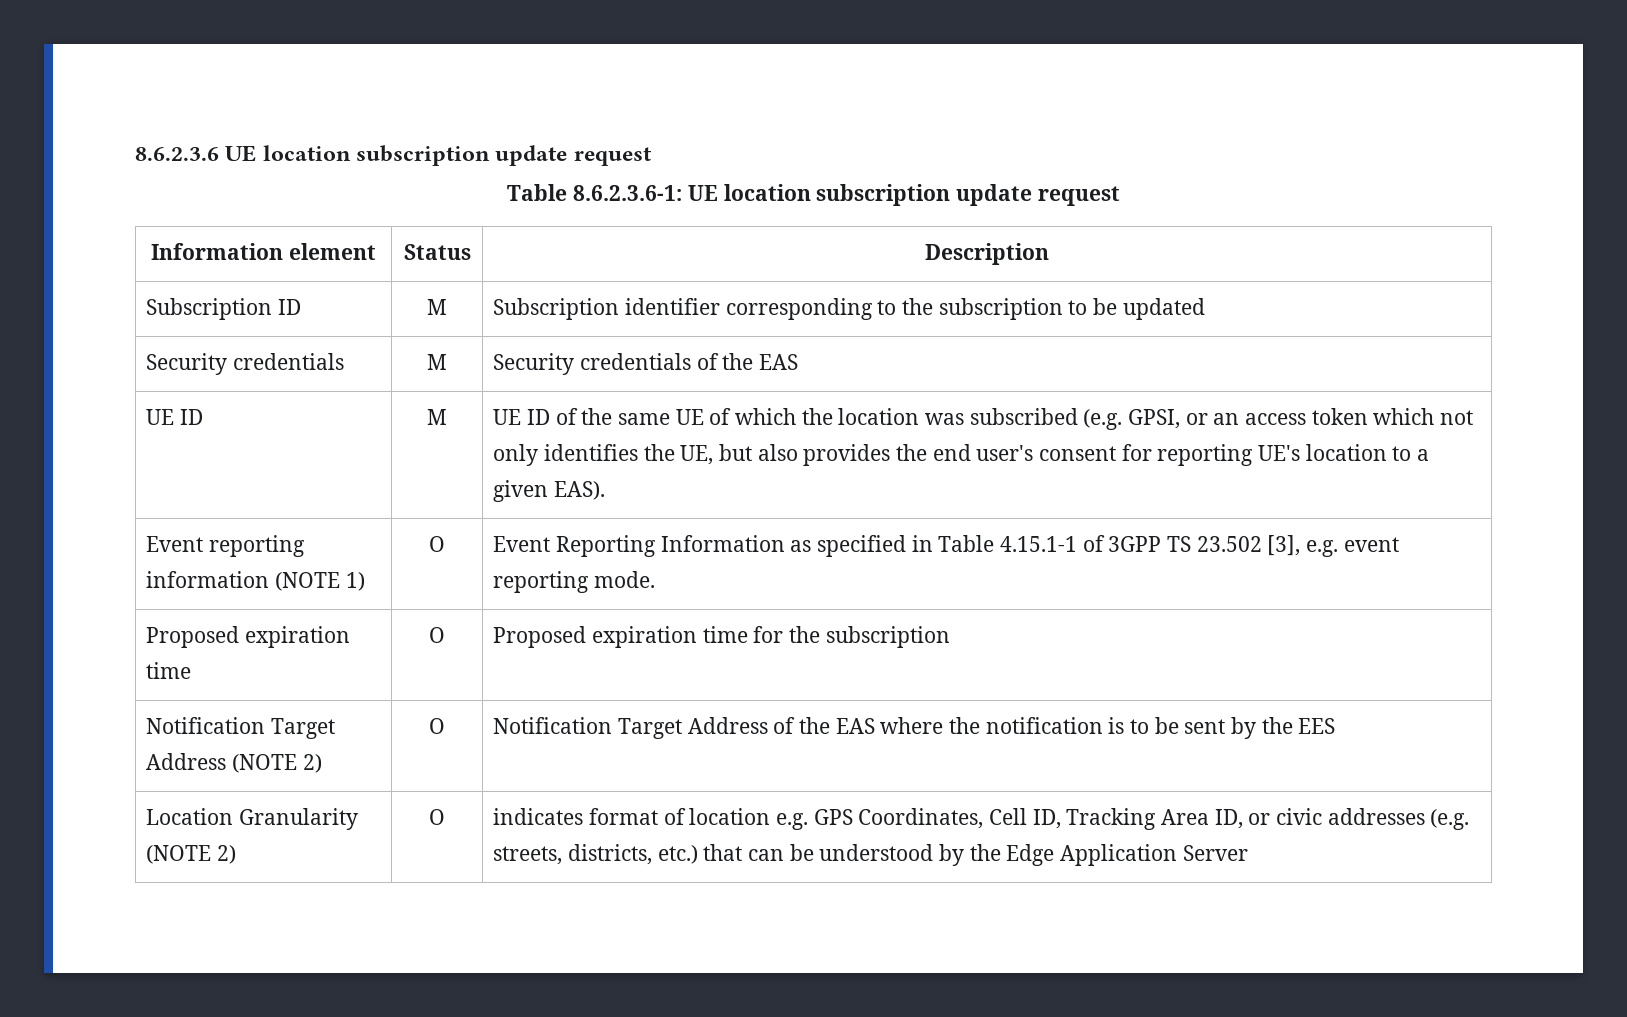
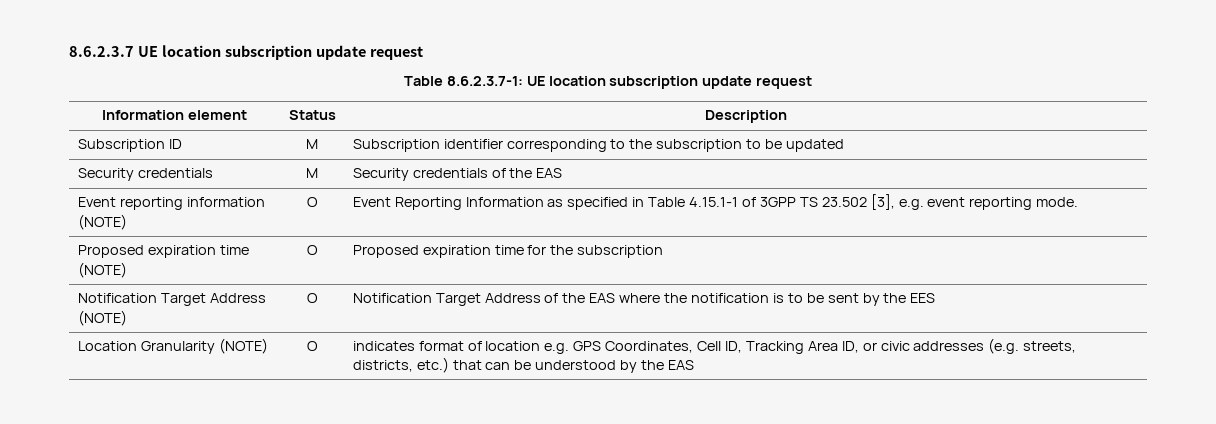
- 8.6.2.3.6 UE location subscription update request
+ 8.6.2.3.7 UE location subscription update request
- Table 8.6.2.3.6-1: UE location subscription update request
+ Table 8.6.2.3.7-1: UE location subscription update request
- UE ID | M | UE ID of the same UE of which the location was subscribed (e.g. GPSI, or an access token which not only identifies the UE, but also provides the end user's consent for reporting UE's location to a given EAS).
- Event reporting information (NOTE 1) | O | Event Reporting Information as specified in Table 4.15.1-1 of 3GPP TS 23.502 [3], e.g. event reporting mode.
+ Event reporting information (NOTE) | O | Event Reporting Information as specified in Table 4.15.1-1 of 3GPP TS 23.502 [3], e.g. event reporting mode.
- Proposed expiration time | O | Proposed expiration time for the subscription
+ Proposed expiration time (NOTE) | O | Proposed expiration time for the subscription
- Notification Target Address (NOTE 2) | O | Notification Target Address of the EAS where the notification is to be sent by the EES
+ Notification Target Address (NOTE) | O | Notification Target Address of the EAS where the notification is to be sent by the EES
- Location Granularity (NOTE 2) | O | indicates format of location e.g. GPS Coordinates, Cell ID, Tracking Area ID, or civic addresses (e.g. streets, districts, etc.) that can be understood by the Edge Application Server
+ Location Granularity (NOTE) | O | indicates format of location e.g. GPS Coordinates, Cell ID, Tracking Area ID, or civic addresses (e.g. streets, districts, etc.) that can be understood by the EAS

